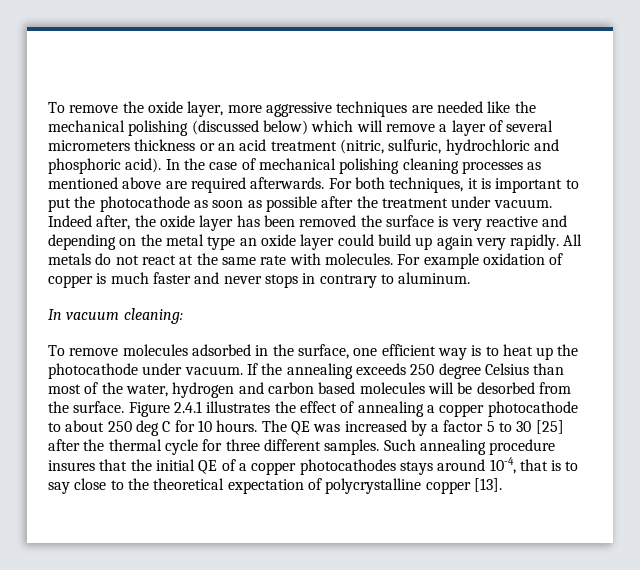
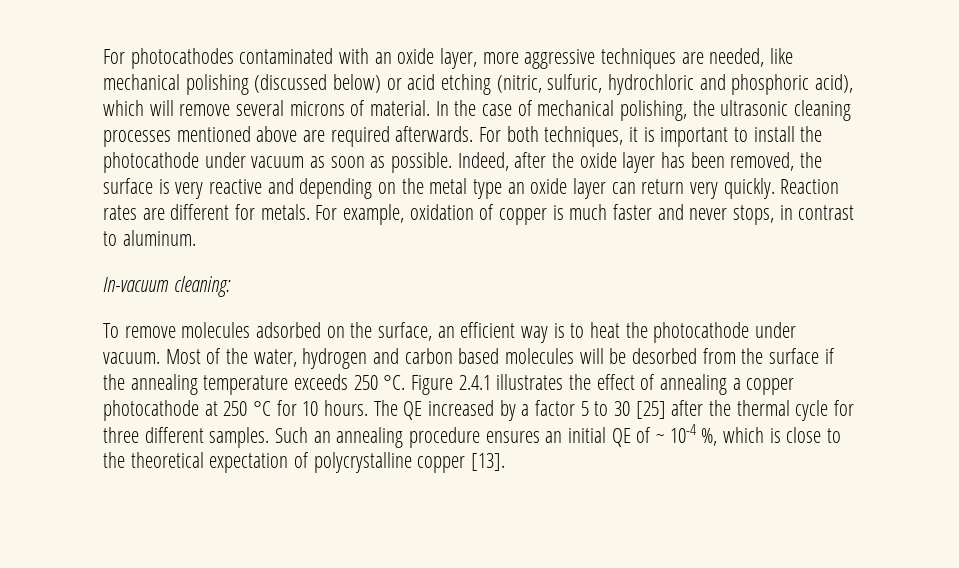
- To remove the oxide layer, more aggressive techniques are needed like the mechanical polishing (discussed below) which will remove a layer of several micrometers thickness or an acid treatment (nitric, sulfuric, hydrochloric and phosphoric acid).
+ For photocathodes contaminated with an oxide layer, more aggressive techniques are needed, like mechanical polishing (discussed below) or acid etching (nitric, sulfuric, hydrochloric and phosphoric acid), which will remove several microns of material.
- In the case of mechanical polishing cleaning processes as mentioned above are required afterwards.
+ In the case of mechanical polishing, the ultrasonic cleaning processes mentioned above are required afterwards.
- For both techniques, it is important to put the photocathode as soon as possible after the treatment under vacuum. Indeed after, the oxide layer has been removed the surface is very reactive and depending on the metal type an oxide layer could build up again very rapidly. All metals do not react at the same rate with molecules. For example oxidation of copper is much faster and never stops in contrary to aluminum.
+ For both techniques, it is important to install the photocathode under vacuum as soon as possible. Indeed, after the oxide layer has been removed, the surface is very reactive and depending on the metal type an oxide layer can return very quickly. Reaction rates are different for metals. For example, oxidation of copper is much faster and never stops, in contrast to aluminum.
- In vacuum cleaning:
+ In-vacuum cleaning:
- To remove molecules adsorbed in the surface, one efficient way is to heat up the photocathode under vacuum.
+ To remove molecules adsorbed on the surface, an efficient way is to heat the photocathode under vacuum.
- If the annealing exceeds 250 degree Celsius than most of the water, hydrogen and carbon based molecules will be desorbed from the surface.
+ Most of the water, hydrogen and carbon based molecules will be desorbed from the surface if the annealing temperature exceeds 250 °C.
- Figure 2.4.1 illustrates the effect of annealing a copper photocathode to about 250 deg C for 10 hours.
+ Figure 2.4.1 illustrates the effect of annealing a copper photocathode at 250 °C for 10 hours.
- The QE was increased by a factor 5 to 30 [25] after the thermal cycle for three different samples.
+ The QE increased by a factor 5 to 30 [25] after the thermal cycle for three different samples.
- Such annealing procedure insures that the initial QE of a copper photocathodes stays around 10-4, that is to say close to the theoretical expectation of polycrystalline copper [13].
+ Such an annealing procedure ensures an initial QE of ~ 10-4 %, which is close to the theoretical expectation of polycrystalline copper [13].

